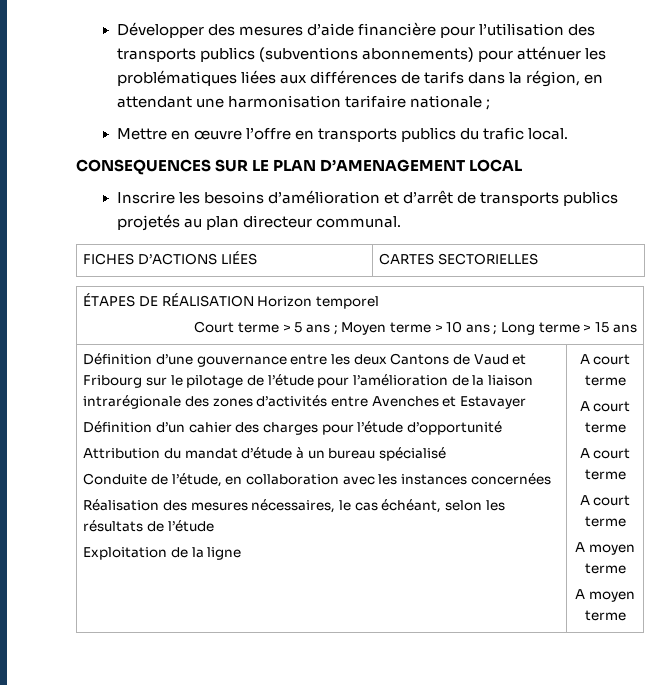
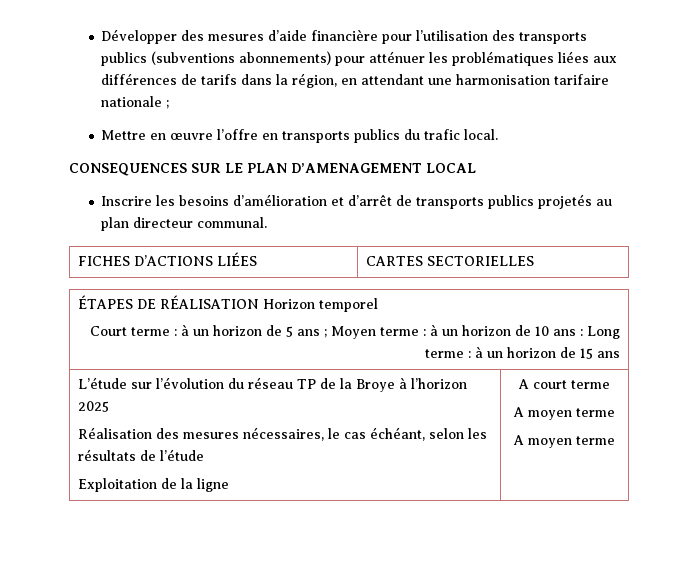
  ÉTAPES DE RÉALISATION Horizon temporel
- Court terme > 5 ans ; Moyen terme > 10 ans ; Long terme > 15 ans
- Définition d’une gouvernance entre les deux Cantons de Vaud et Fribourg sur le pilotage de l’étude pour l’amélioration de la liaison intrarégionale des zones d’activités entre Avenches et Estavayer
- Définition d’un cahier des charges pour l’étude d’opportunité
- Attribution du mandat d’étude à un bureau spécialisé
- Conduite de l’étude, en collaboration avec les instances concernées
+ Court terme : à un horizon de 5 ans ; Moyen terme : à un horizon de 10 ans : Long terme : à un horizon de 15 ans
+ L’étude sur l’évolution du réseau TP de la Broye à l’horizon 2025
  Réalisation des mesures nécessaires, le cas échéant, selon les résultats de l’étude
  Exploitation de la ligne | A court terme
- A court terme
- A court terme
- A court terme

